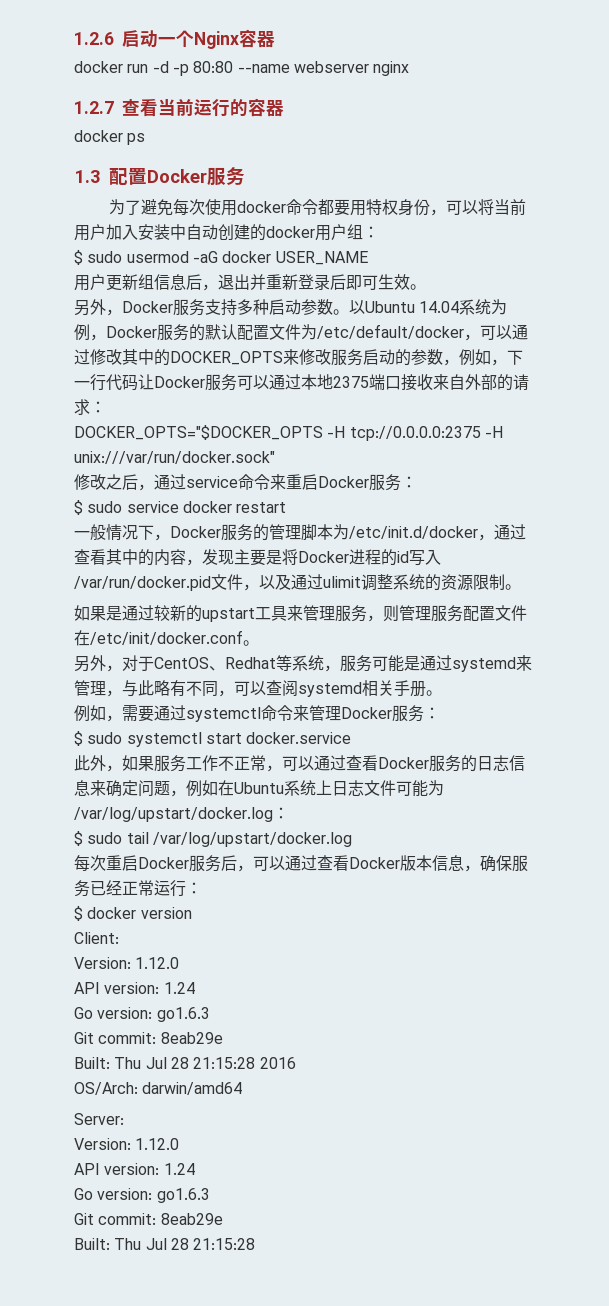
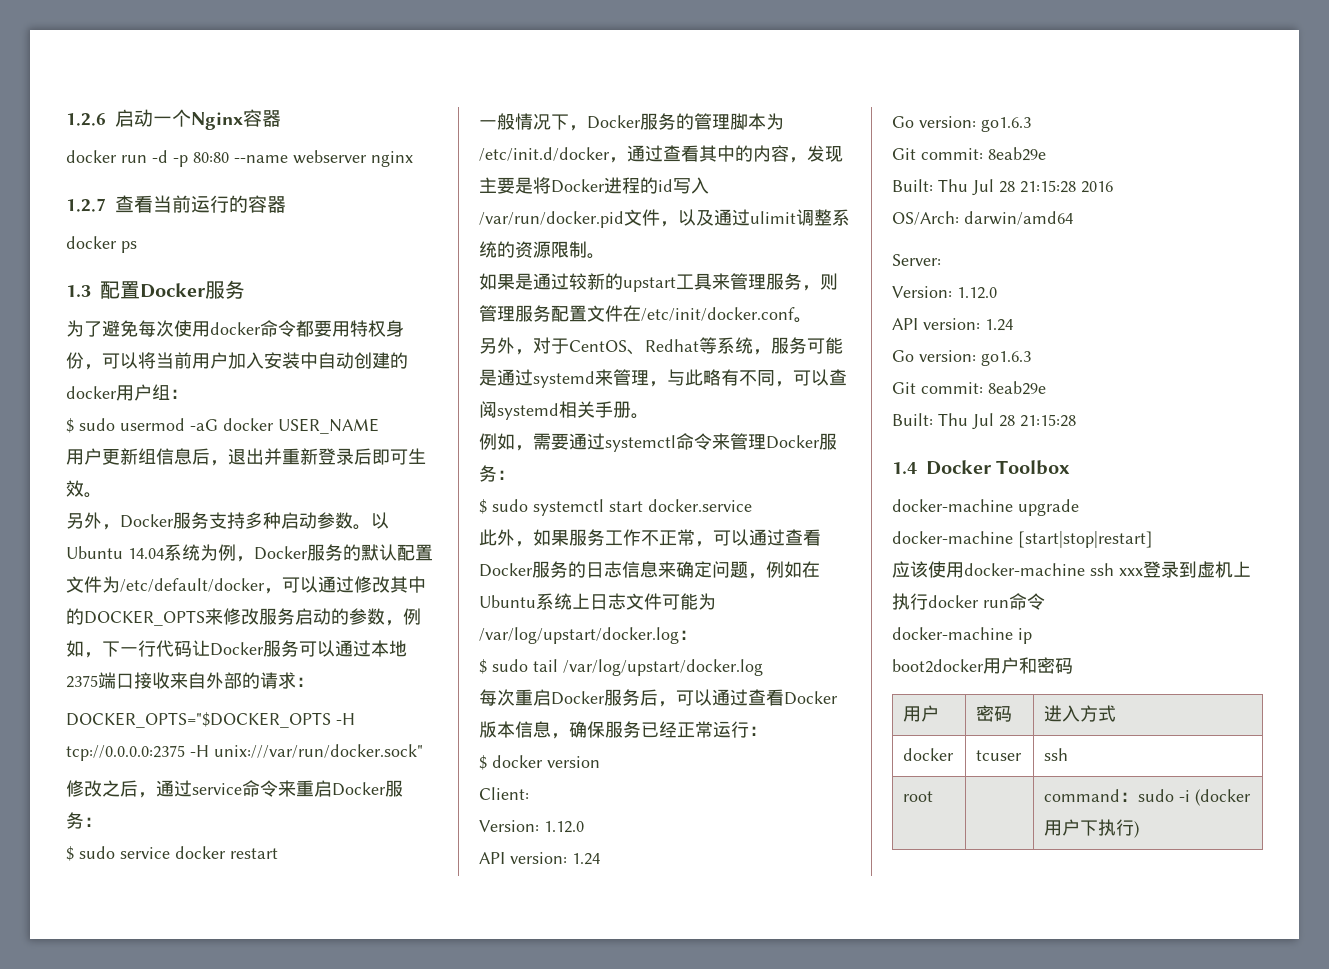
+ 1.4 Docker Toolbox
+ docker-machine upgrade
+ docker-machine [start|stop|restart]
+ 应该使用docker-machine ssh xxx登录到虚机上执行docker run命令
+ docker-machine ip
+ boot2docker用户和密码
+ 用户 | 密码 | 进入方式
+ docker | tcuser | ssh
+ root | | command：sudo -i (docker用户下执行)

